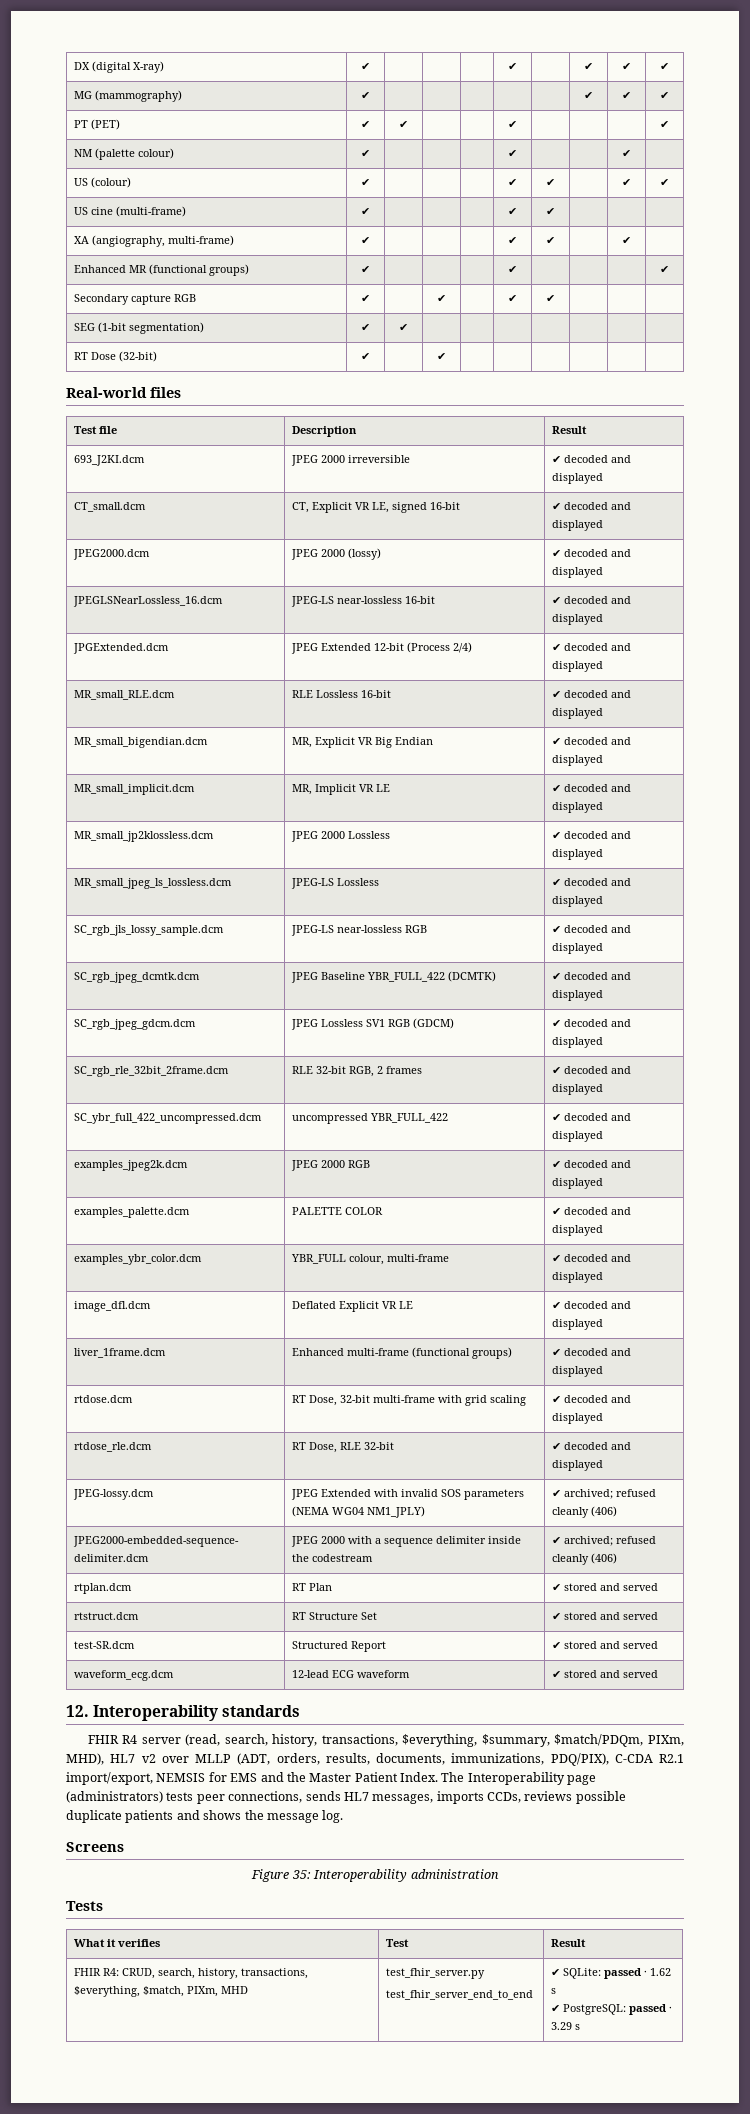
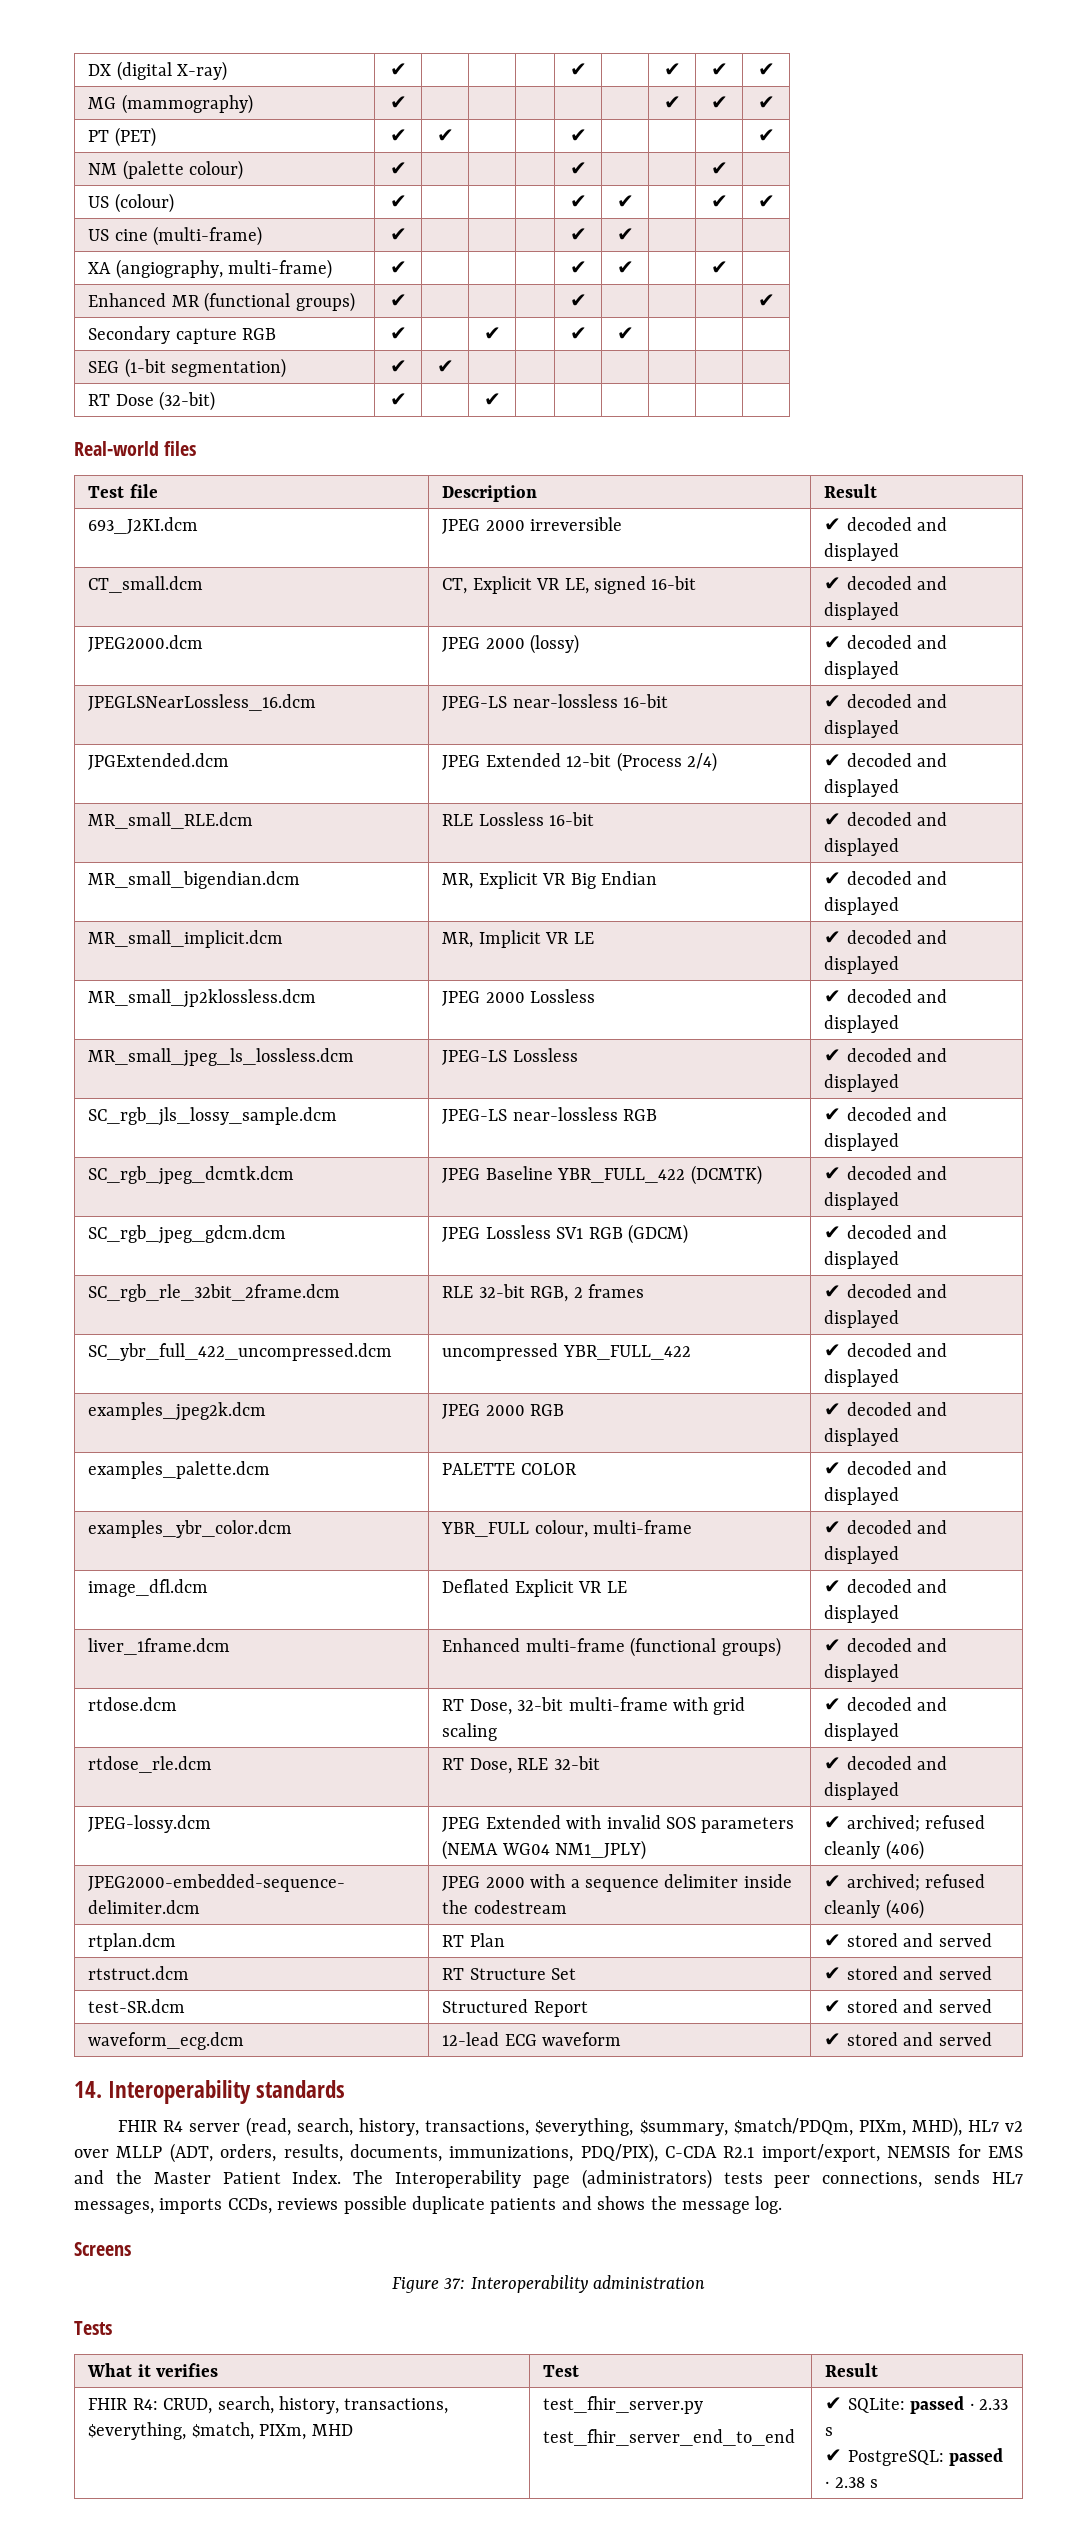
- 12. Interoperability standards
+ 14. Interoperability standards
- Figure 35: Interoperability administration
+ Figure 37: Interoperability administration
  FHIR R4: CRUD, search, history, transactions, $everything, $match, PIXm, MHD | test_fhir_server.py
- test_fhir_server_end_to_end | ✔ SQLite: passed · 1.62 s
- ✔ PostgreSQL: passed · 3.29 s
+ test_fhir_server_end_to_end | ✔ SQLite: passed · 2.33 s
+ ✔ PostgreSQL: passed · 2.38 s

